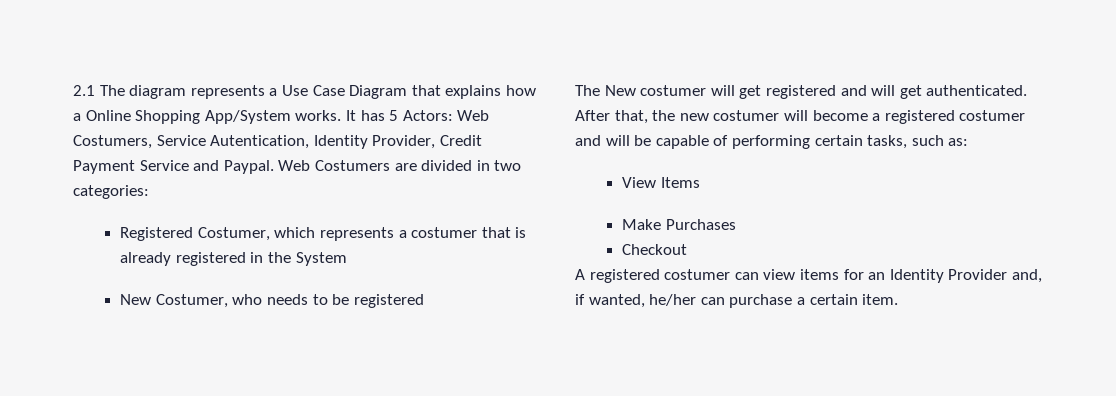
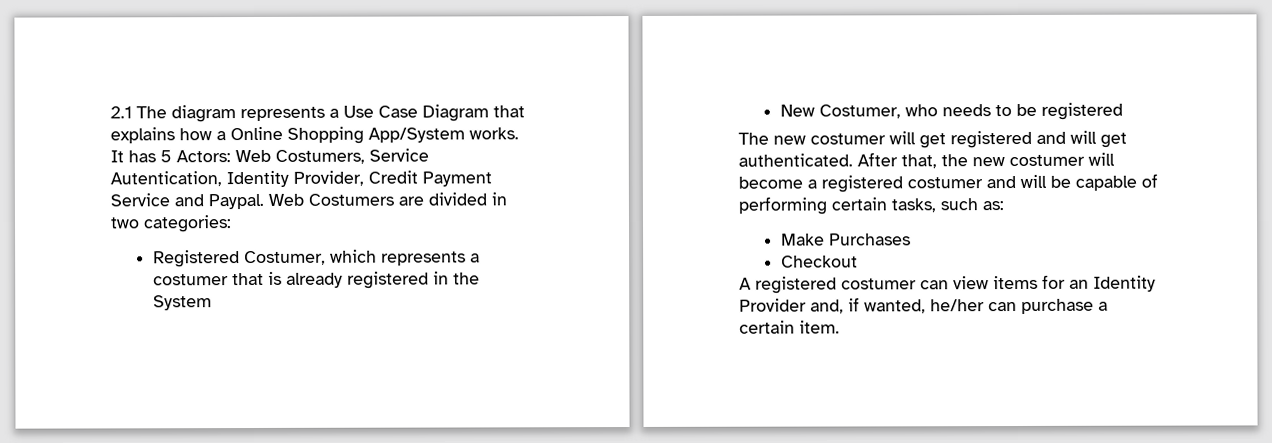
- The New costumer will get registered and will get authenticated.
+ The new costumer will get registered and will get authenticated.
- View Items

